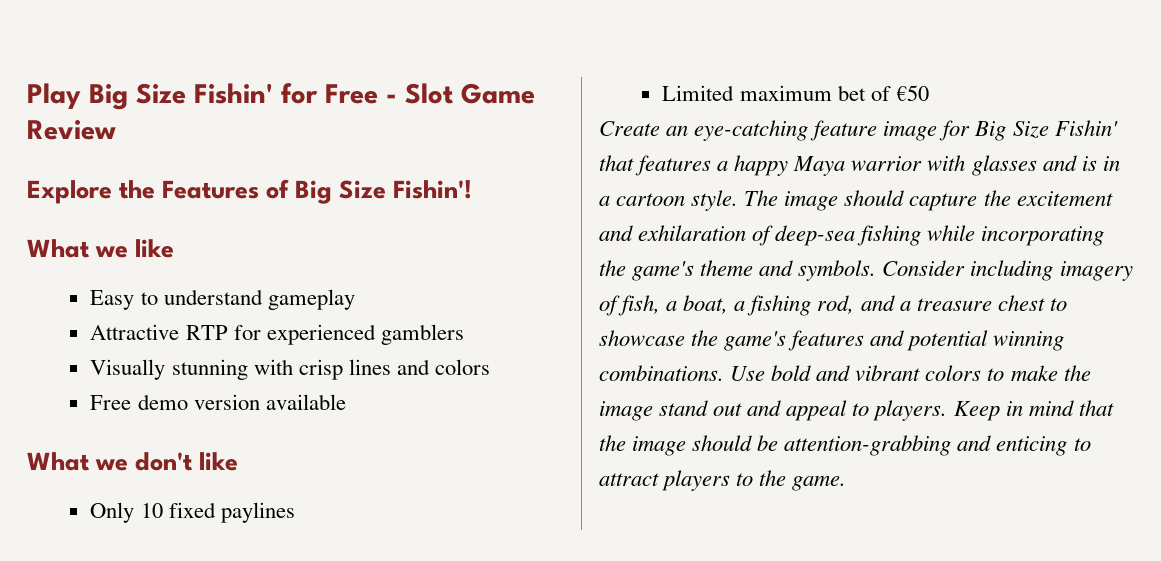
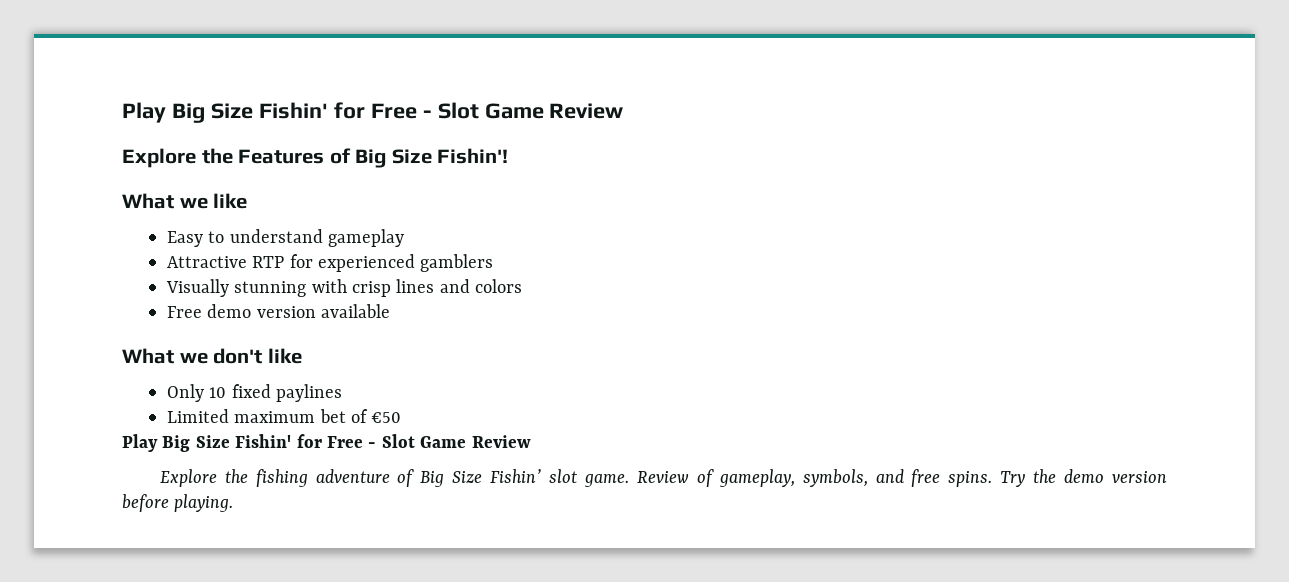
  Limited maximum bet of €50
- Create an eye-catching feature image for Big Size Fishin' that features a happy Maya warrior with glasses and is in a cartoon style. The image should capture the excitement and exhilaration of deep-sea fishing while incorporating the game's theme and symbols. Consider including imagery of fish, a boat, a fishing rod, and a treasure chest to showcase the game's features and potential winning combinations. Use bold and vibrant colors to make the image stand out and appeal to players. Keep in mind that the image should be attention-grabbing and enticing to attract players to the game.
+ Play Big Size Fishin' for Free - Slot Game Review
+ Explore the fishing adventure of Big Size Fishin’ slot game. Review of gameplay, symbols, and free spins. Try the demo version before playing.

